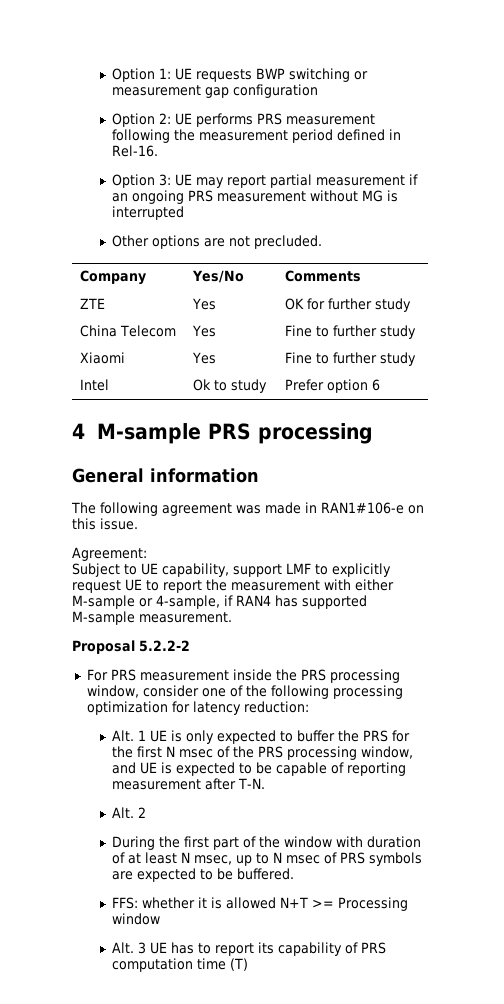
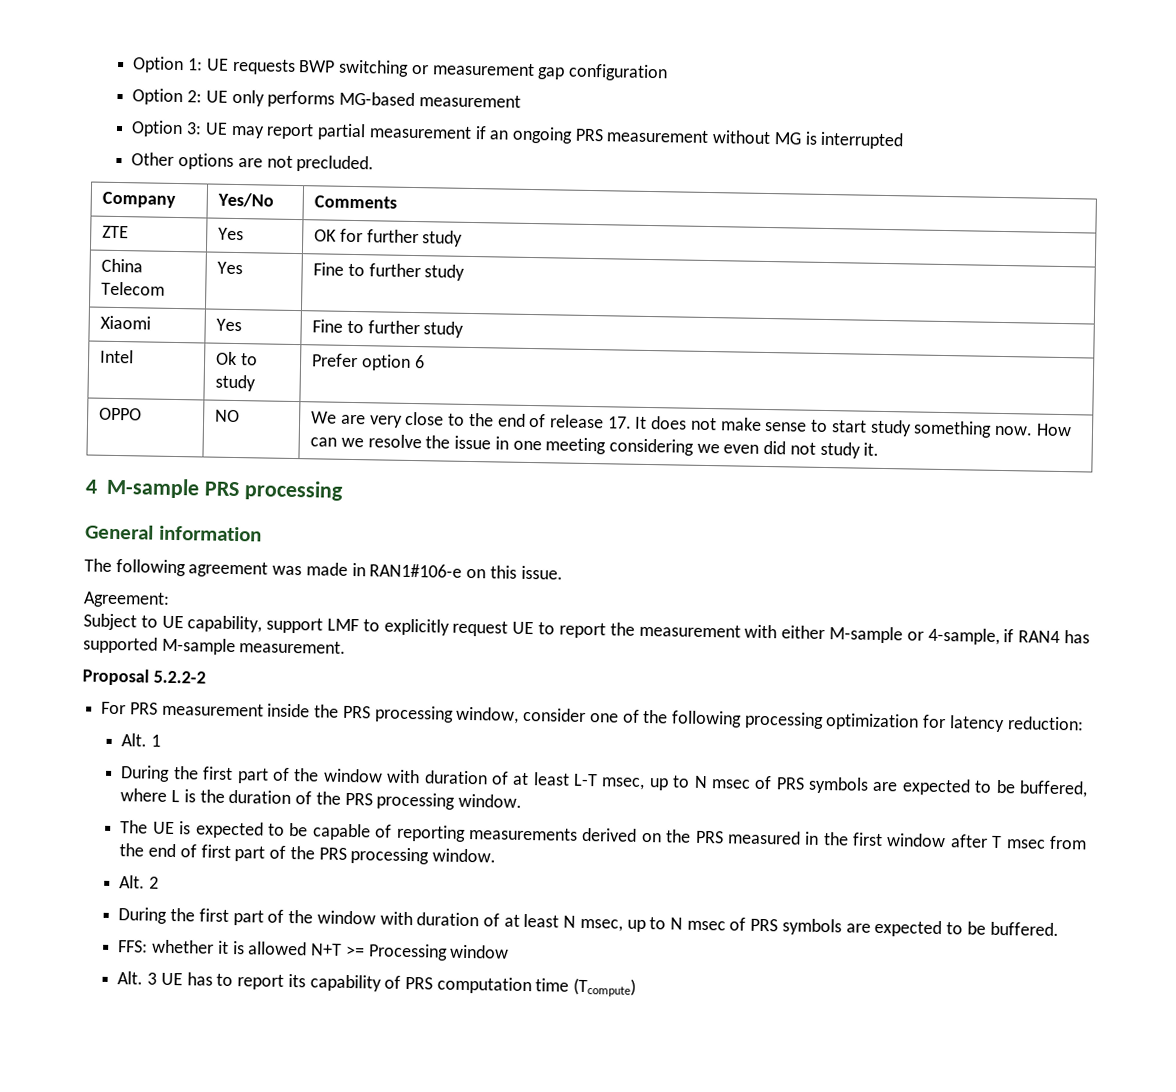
- Option 2: UE performs PRS measurement following the measurement period defined in Rel-16.
+ Option 2: UE only performs MG-based measurement
+ OPPO | NO | We are very close to the end of release 17. It does not make sense to start study something now. How can we resolve the issue in one meeting considering we even did not study it.
- Alt. 1 UE is only expected to buffer the PRS for the first N msec of the PRS processing window, and UE is expected to be capable of reporting measurement after T-N.
+ Alt. 1
+ During the first part of the window with duration of at least L-T msec, up to N msec of PRS symbols are expected to be buffered, where L is the duration of the PRS processing window.
+ The UE is expected to be capable of reporting measurements derived on the PRS measured in the first window after T msec from the end of first part of the PRS processing window.
- Alt. 3 UE has to report its capability of PRS computation time (T)
+ Alt. 3 UE has to report its capability of PRS computation time (Tcompute)

